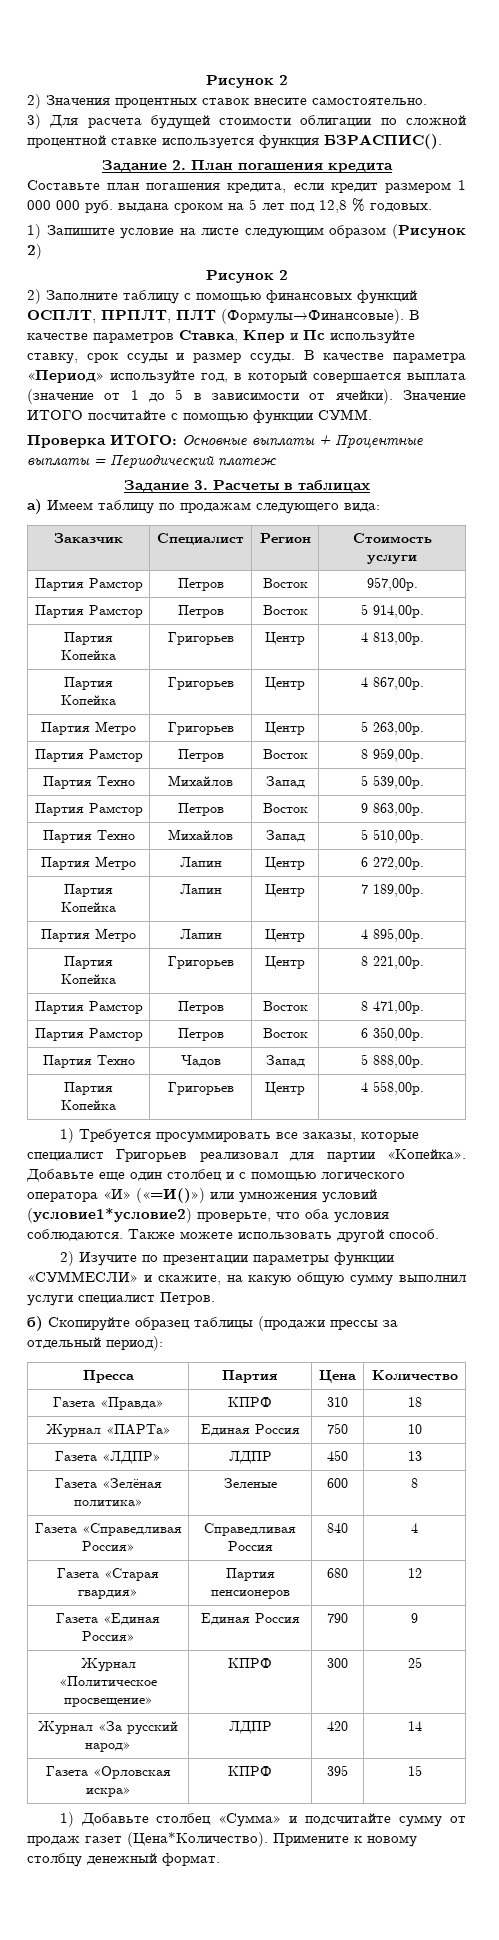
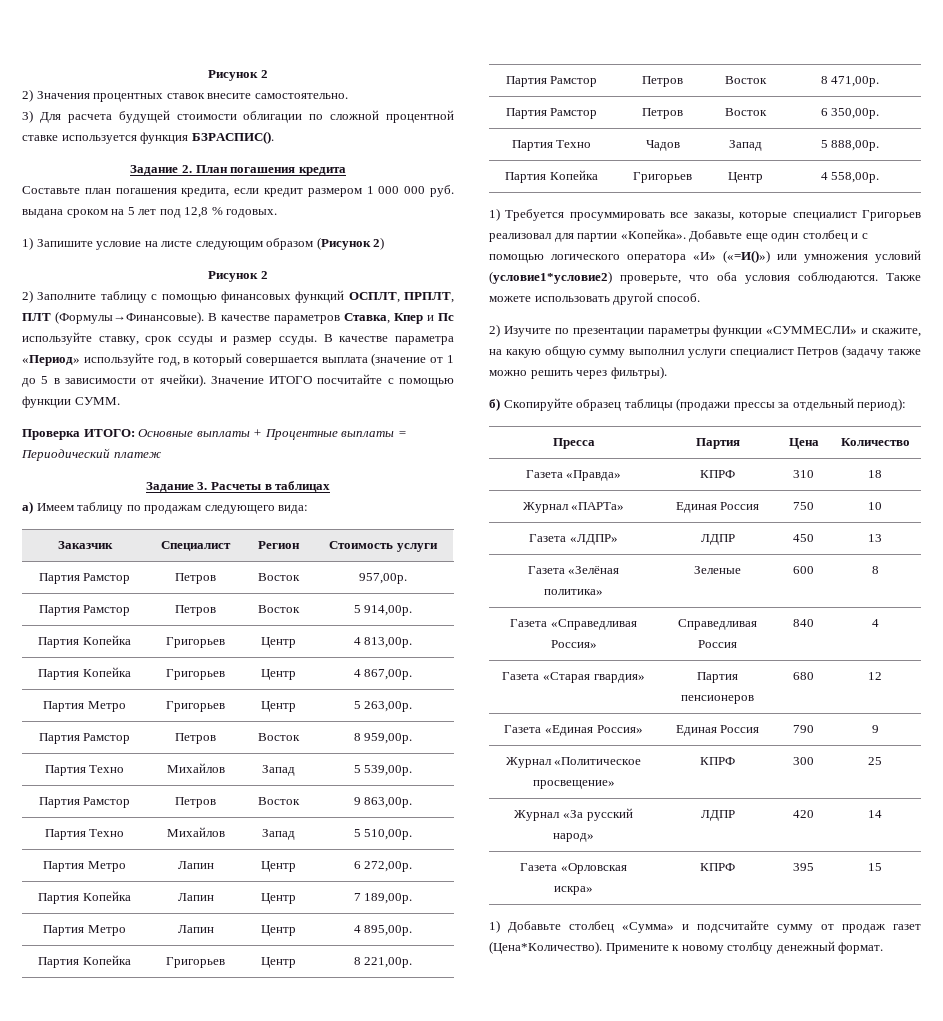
- 2) Изучите по презентации параметры функции «СУММЕСЛИ» и скажите, на какую общую сумму выполнил услуги специалист Петров.
+ 2) Изучите по презентации параметры функции «СУММЕСЛИ» и скажите, на какую общую сумму выполнил услуги специалист Петров (задачу также можно решить через фильтры).

